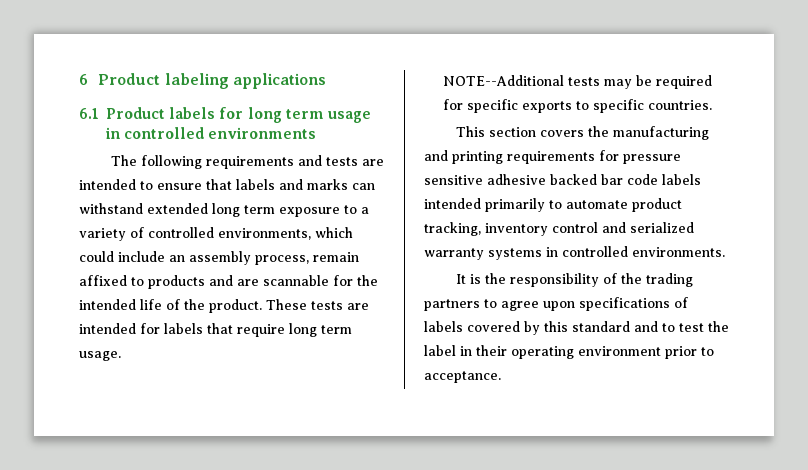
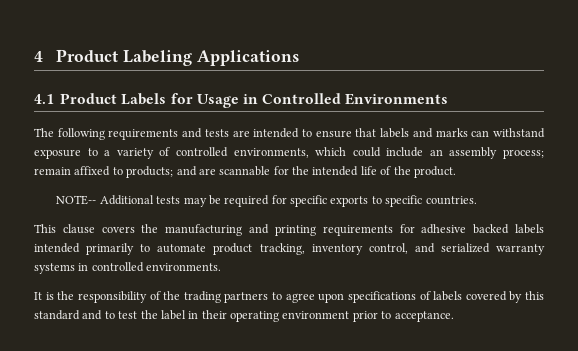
- 6 Product labeling applications
- 6.1 Product labels for long term usage in controlled environments
+ 4 Product Labeling Applications
+ 4.1 Product Labels for Usage in Controlled Environments
- The following requirements and tests are intended to ensure that labels and marks can withstand extended long term exposure to a variety of controlled environments, which could include an assembly process, remain affixed to products and are scannable for the intended life of the product. These tests are intended for labels that require long term usage.
- NOTE--Additional tests may be required for specific exports to specific countries.
+ The following requirements and tests are intended to ensure that labels and marks can withstand exposure to a variety of controlled environments, which could include an assembly process; remain affixed to products; and are scannable for the intended life of the product.
+ NOTE-- Additional tests may be required for specific exports to specific countries.
- This section covers the manufacturing and printing requirements for pressure sensitive adhesive backed bar code labels intended primarily to automate product tracking, inventory control and serialized warranty systems in controlled environments.
+ This clause covers the manufacturing and printing requirements for adhesive backed labels intended primarily to automate product tracking, inventory control, and serialized warranty systems in controlled environments.

